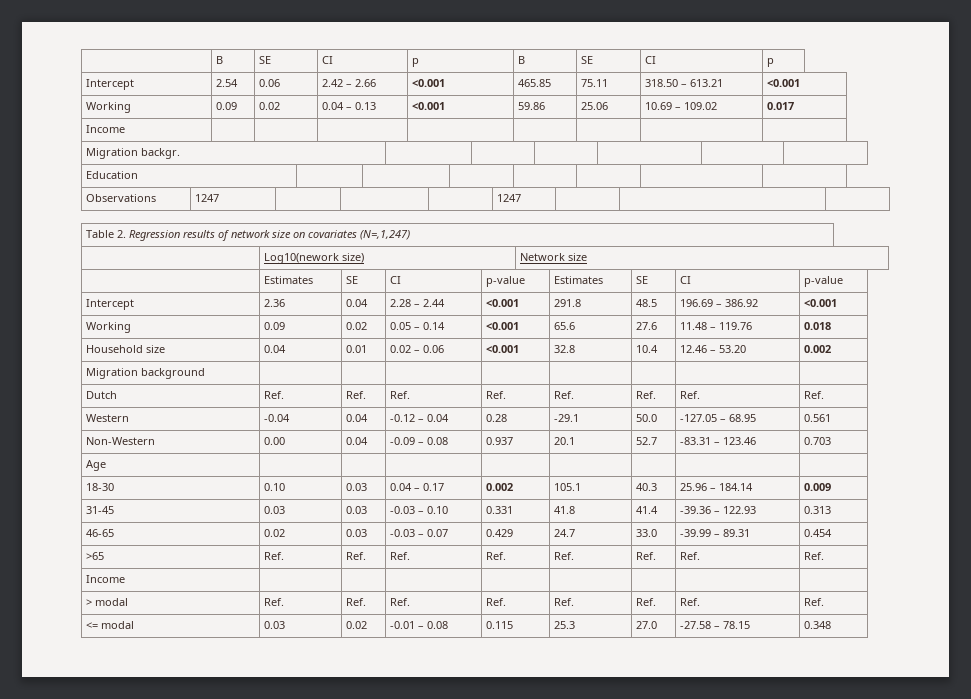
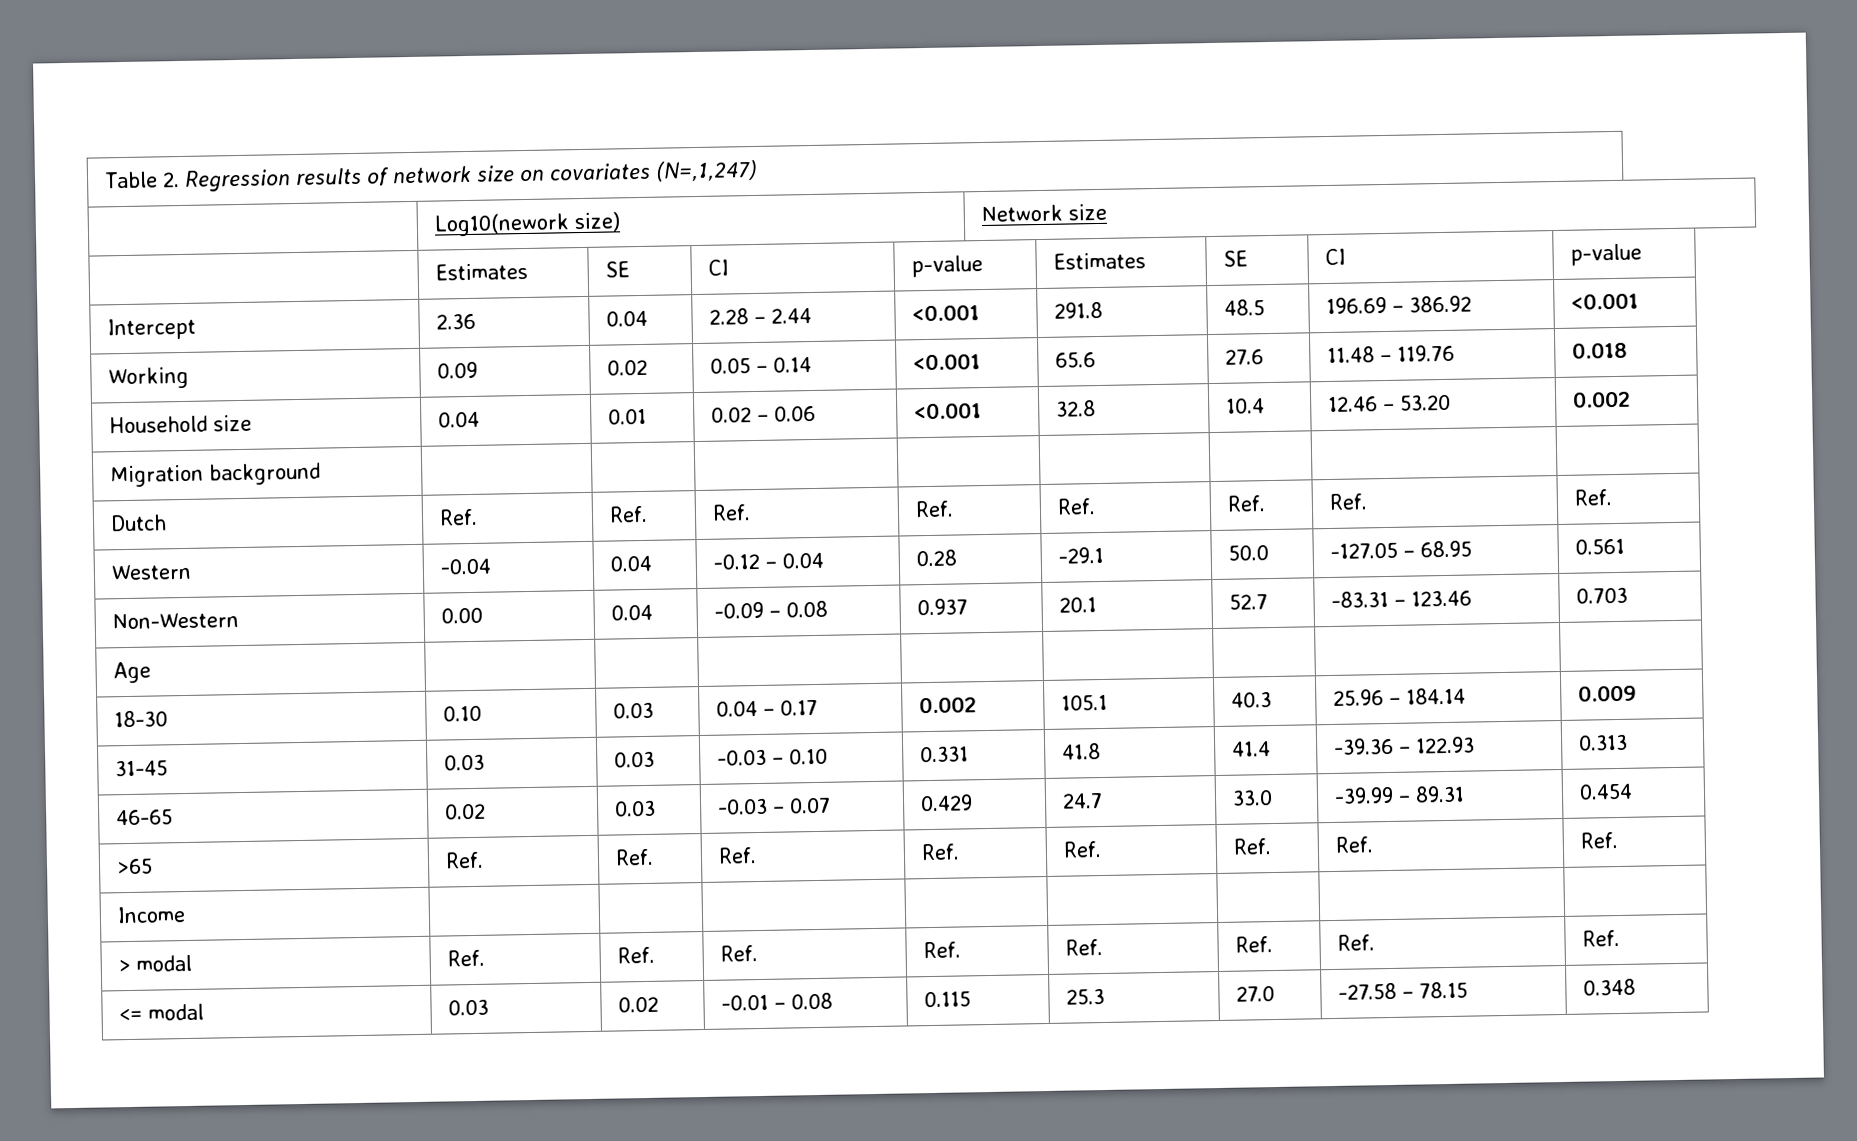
- | B | SE | CI | p | B | SE | CI | p
- Intercept | 2.54 | 0.06 | 2.42 – 2.66 | <0.001 | 465.85 | 75.11 | 318.50 – 613.21 | <0.001
- Working | 0.09 | 0.02 | 0.04 – 0.13 | <0.001 | 59.86 | 25.06 | 10.69 – 109.02 | 0.017
- Income | | | | | | | |
- Migration backgr. | | | | | |
- Education | | | | | | |
- Observations | 1247 | | | | 1247 | | |

